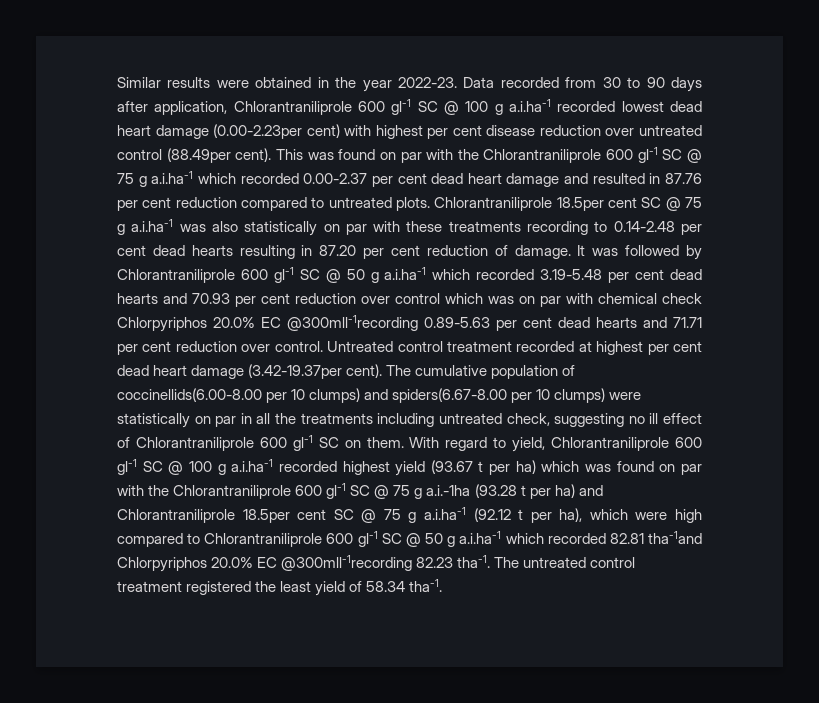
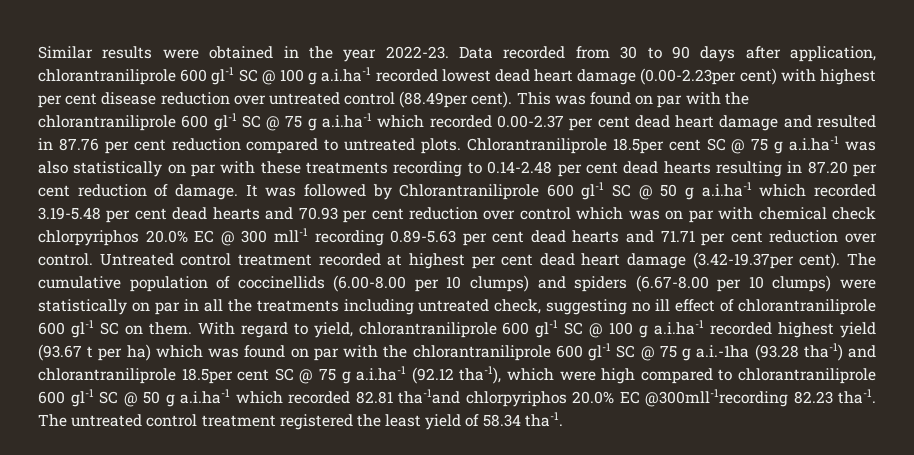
- Data recorded from 30 to 90 days after application, Chlorantraniliprole 600 gl-1 SC @ 100 g a.i.ha-1 recorded lowest dead heart damage (0.00-2.23per cent) with highest per cent disease reduction over untreated control (88.49per cent).
+ Data recorded from 30 to 90 days after application, chlorantraniliprole 600 gl-1 SC @ 100 g a.i.ha-1 recorded lowest dead heart damage (0.00-2.23per cent) with highest per cent disease reduction over untreated control (88.49per cent).
- This was found on par with the Chlorantraniliprole 600 gl-1 SC @ 75 g a.i.ha-1 which recorded 0.00-2.37 per cent dead heart damage and resulted in 87.76 per cent reduction compared to untreated plots.
+ This was found on par with the chlorantraniliprole 600 gl-1 SC @ 75 g a.i.ha-1 which recorded 0.00-2.37 per cent dead heart damage and resulted in 87.76 per cent reduction compared to untreated plots.
- It was followed by Chlorantraniliprole 600 gl-1 SC @ 50 g a.i.ha-1 which recorded 3.19-5.48 per cent dead hearts and 70.93 per cent reduction over control which was on par with chemical check Chlorpyriphos 20.0% EC @300mll-1recording 0.89-5.63 per cent dead hearts and 71.71 per cent reduction over control.
+ It was followed by Chlorantraniliprole 600 gl-1 SC @ 50 g a.i.ha-1 which recorded 3.19-5.48 per cent dead hearts and 70.93 per cent reduction over control which was on par with chemical check chlorpyriphos 20.0% EC @ 300 mll-1 recording 0.89-5.63 per cent dead hearts and 71.71 per cent reduction over control.
- The cumulative population of coccinellids(6.00-8.00 per 10 clumps) and spiders(6.67-8.00 per 10 clumps) were statistically on par in all the treatments including untreated check, suggesting no ill effect of Chlorantraniliprole 600 gl-1 SC on them.
+ The cumulative population of coccinellids (6.00-8.00 per 10 clumps) and spiders (6.67-8.00 per 10 clumps) were statistically on par in all the treatments including untreated check, suggesting no ill effect of chlorantraniliprole 600 gl-1 SC on them.
- With regard to yield, Chlorantraniliprole 600 gl-1 SC @ 100 g a.i.ha-1 recorded highest yield (93.67 t per ha) which was found on par with the Chlorantraniliprole 600 gl-1 SC @ 75 g a.i.-1ha (93.28 t per ha) and Chlorantraniliprole 18.5per cent SC @ 75 g a.i.ha-1 (92.12 t per ha), which were high compared to Chlorantraniliprole 600 gl-1 SC @ 50 g a.i.ha-1 which recorded 82.81 tha-1and Chlorpyriphos 20.0% EC @300mll-1recording 82.23 tha-1.
+ With regard to yield, chlorantraniliprole 600 gl-1 SC @ 100 g a.i.ha-1 recorded highest yield (93.67 t per ha) which was found on par with the chlorantraniliprole 600 gl-1 SC @ 75 g a.i.-1ha (93.28 tha-1) and chlorantraniliprole 18.5per cent SC @ 75 g a.i.ha-1 (92.12 tha-1), which were high compared to chlorantraniliprole 600 gl-1 SC @ 50 g a.i.ha-1 which recorded 82.81 tha-1and chlorpyriphos 20.0% EC @300mll-1recording 82.23 tha-1.

